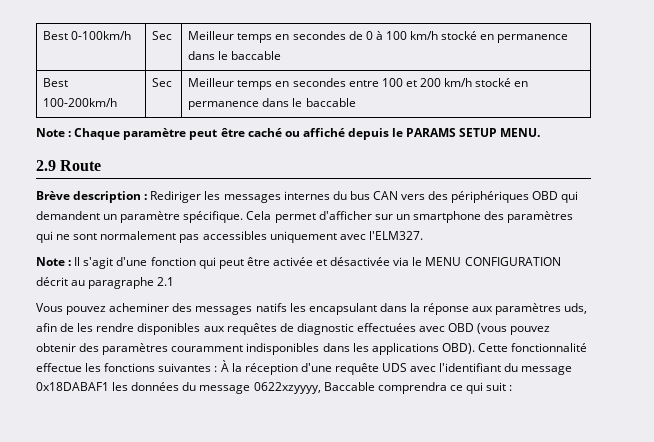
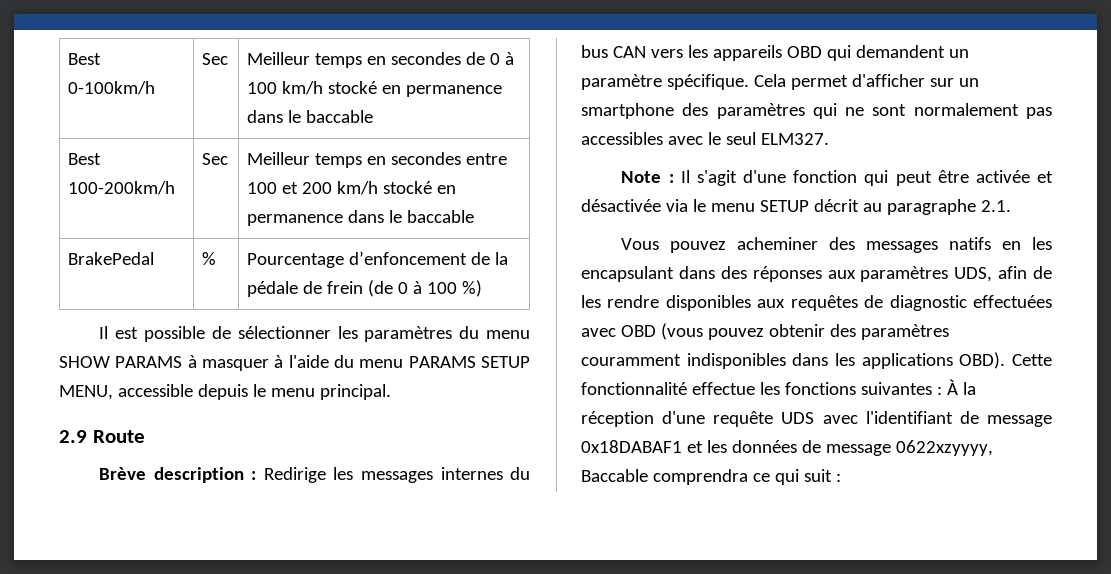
- Note : Chaque paramètre peut être caché ou affiché depuis le PARAMS SETUP MENU.
+ BrakePedal | % | Pourcentage d’enfoncement de la pédale de frein (de 0 à 100 %)
+ Il est possible de sélectionner les paramètres du menu SHOW PARAMS à masquer à l'aide du menu PARAMS SETUP MENU, accessible depuis le menu principal.
- Brève description : Rediriger les messages internes du bus CAN vers des périphériques OBD qui demandent un paramètre spécifique.
+ Brève description : Redirige les messages internes du bus CAN vers les appareils OBD qui demandent un paramètre spécifique.
- Cela permet d'afficher sur un smartphone des paramètres qui ne sont normalement pas accessibles uniquement avec l'ELM327.
+ Cela permet d'afficher sur un smartphone des paramètres qui ne sont normalement pas accessibles avec le seul ELM327.
- Note : Il s'agit d'une fonction qui peut être activée et désactivée via le MENU CONFIGURATION décrit au paragraphe 2.1
+ Note : Il s'agit d'une fonction qui peut être activée et désactivée via le menu SETUP décrit au paragraphe 2.1.
- Vous pouvez acheminer des messages natifs les encapsulant dans la réponse aux paramètres uds, afin de les rendre disponibles aux requêtes de diagnostic effectuées avec OBD (vous pouvez obtenir des paramètres couramment indisponibles dans les applications OBD).
+ Vous pouvez acheminer des messages natifs en les encapsulant dans des réponses aux paramètres UDS, afin de les rendre disponibles aux requêtes de diagnostic effectuées avec OBD (vous pouvez obtenir des paramètres couramment indisponibles dans les applications OBD).
- Cette fonctionnalité effectue les fonctions suivantes : À la réception d'une requête UDS avec l'identifiant du message 0x18DABAF1 les données du message 0622xzyyyy, Baccable comprendra ce qui suit :
+ Cette fonctionnalité effectue les fonctions suivantes : À la réception d'une requête UDS avec l'identifiant de message 0x18DABAF1 et les données de message 0622xzyyyy, Baccable comprendra ce qui suit :

